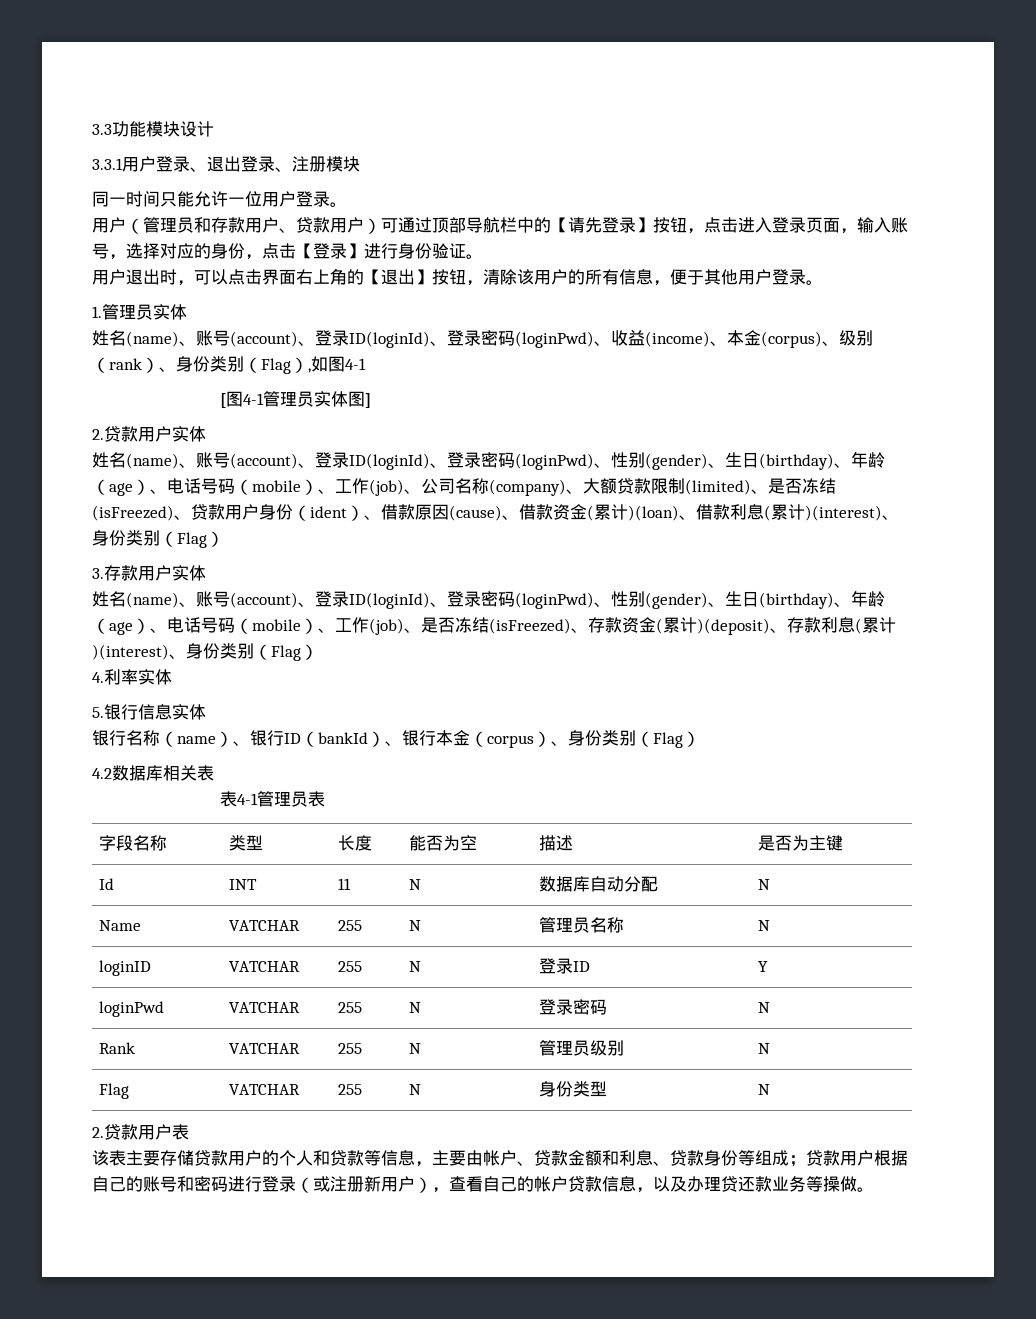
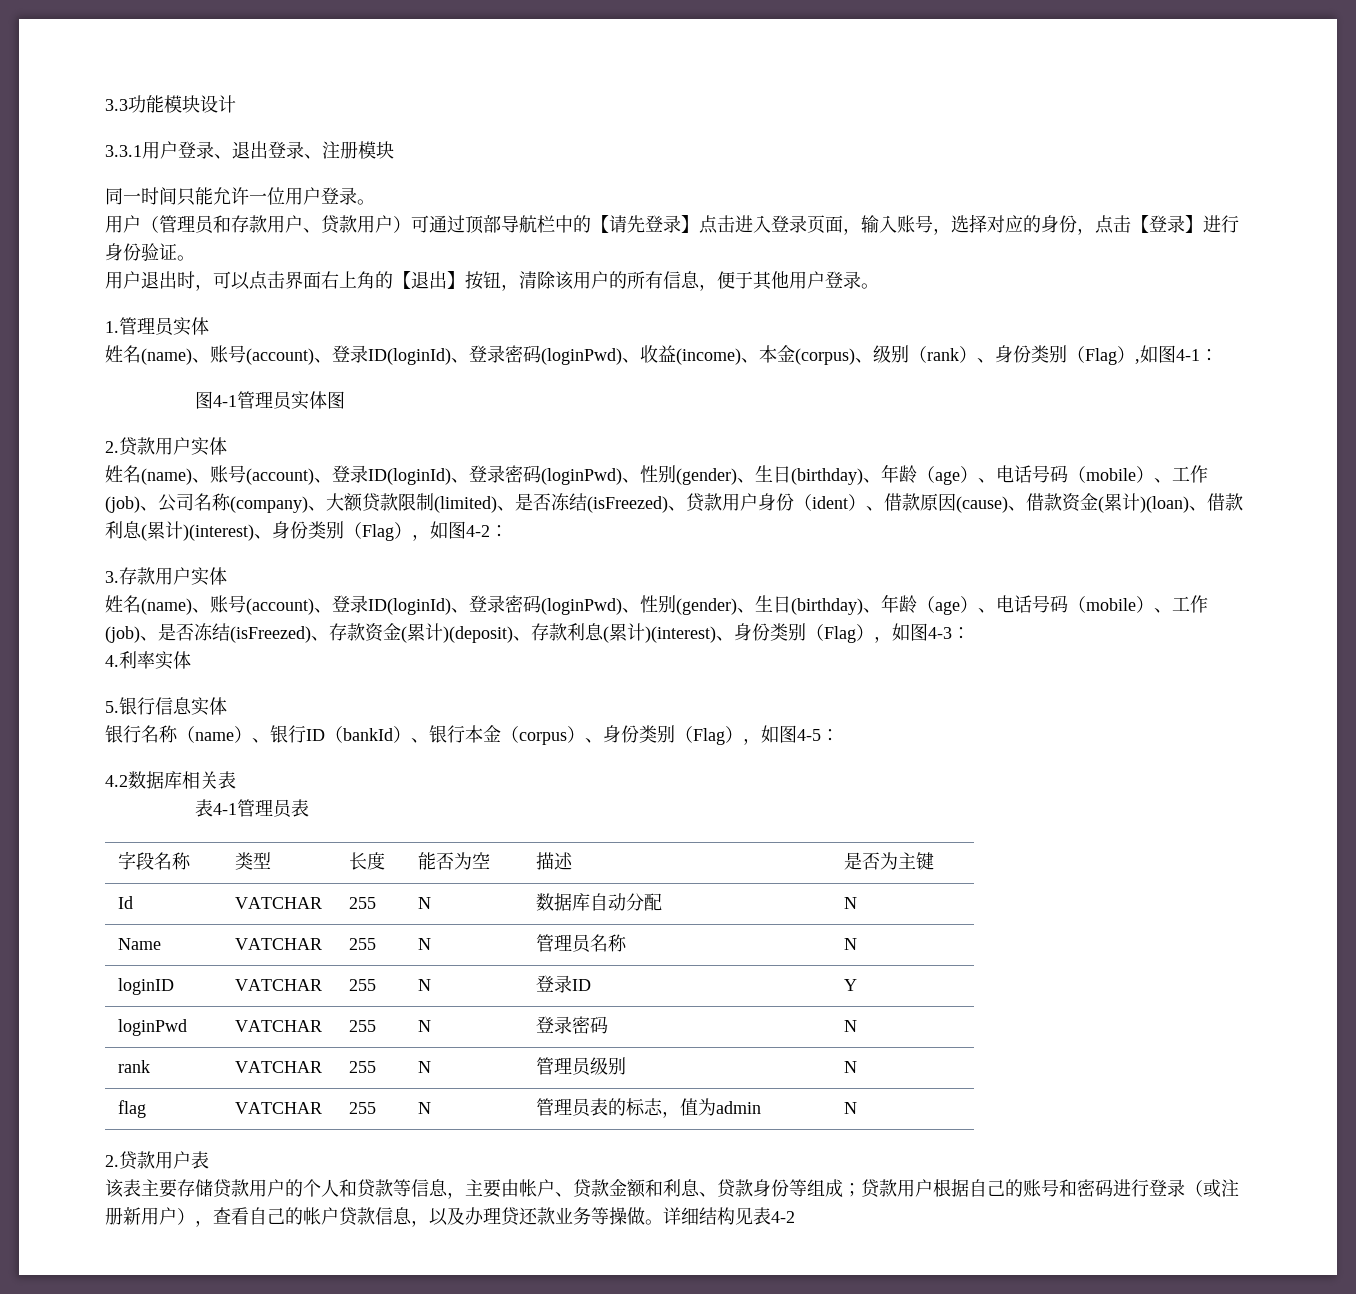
- 用户（管理员和存款用户、贷款用户）可通过顶部导航栏中的【请先登录】按钮，点击进入登录页面，输入账号，选择对应的身份，点击【登录】进行身份验证。
+ 用户（管理员和存款用户、贷款用户）可通过顶部导航栏中的【请先登录】点击进入登录页面，输入账号，选择对应的身份，点击【登录】进行身份验证。
- 姓名(name)、账号(account)、登录ID(loginId)、登录密码(loginPwd)、收益(income)、本金(corpus)、级别（rank）、身份类别（Flag）,如图4-1
- [图4-1管理员实体图]
+ 姓名(name)、账号(account)、登录ID(loginId)、登录密码(loginPwd)、收益(income)、本金(corpus)、级别（rank）、身份类别（Flag）,如图4-1：
+ 图4-1管理员实体图
- 姓名(name)、账号(account)、登录ID(loginId)、登录密码(loginPwd)、性别(gender)、生日(birthday)、年龄（age）、电话号码（mobile）、工作(job)、公司名称(company)、大额贷款限制(limited)、是否冻结(isFreezed)、贷款用户身份（ident）、借款原因(cause)、借款资金(累计)(loan)、借款利息(累计)(interest)、身份类别（Flag）
+ 姓名(name)、账号(account)、登录ID(loginId)、登录密码(loginPwd)、性别(gender)、生日(birthday)、年龄（age）、电话号码（mobile）、工作(job)、公司名称(company)、大额贷款限制(limited)、是否冻结(isFreezed)、贷款用户身份（ident）、借款原因(cause)、借款资金(累计)(loan)、借款利息(累计)(interest)、身份类别（Flag），如图4-2：
- 姓名(name)、账号(account)、登录ID(loginId)、登录密码(loginPwd)、性别(gender)、生日(birthday)、年龄（age）、电话号码（mobile）、工作(job)、是否冻结(isFreezed)、存款资金(累计)(deposit)、存款利息(累计)(interest)、身份类别（Flag）
+ 姓名(name)、账号(account)、登录ID(loginId)、登录密码(loginPwd)、性别(gender)、生日(birthday)、年龄（age）、电话号码（mobile）、工作(job)、是否冻结(isFreezed)、存款资金(累计)(deposit)、存款利息(累计)(interest)、身份类别（Flag），如图4-3：
- 银行名称（name）、银行ID（bankId）、银行本金（corpus）、身份类别（Flag）
+ 银行名称（name）、银行ID（bankId）、银行本金（corpus）、身份类别（Flag），如图4-5：
- Id | INT | 11 | N | 数据库自动分配 | N
+ Id | VATCHAR | 255 | N | 数据库自动分配 | N
- Rank | VATCHAR | 255 | N | 管理员级别 | N
+ rank | VATCHAR | 255 | N | 管理员级别 | N
- Flag | VATCHAR | 255 | N | 身份类型 | N
+ flag | VATCHAR | 255 | N | 管理员表的标志，值为admin | N
+ 详细结构见表4-2

